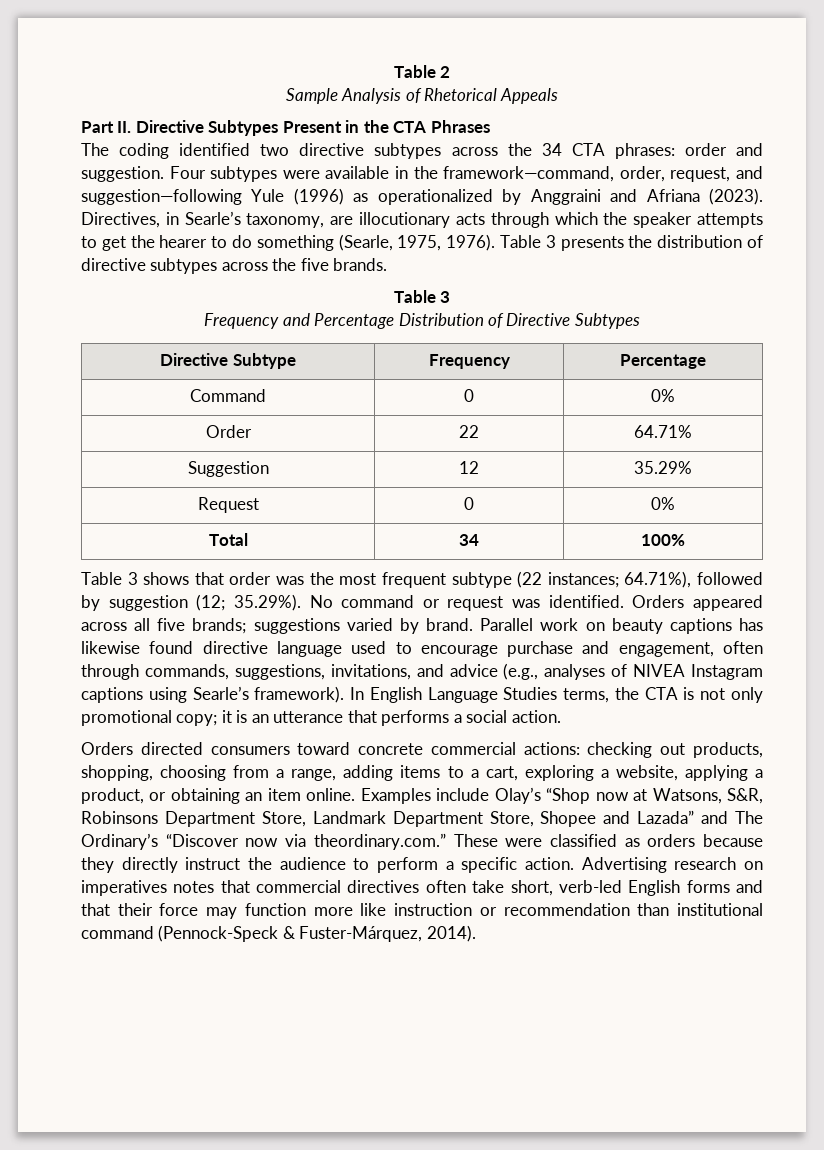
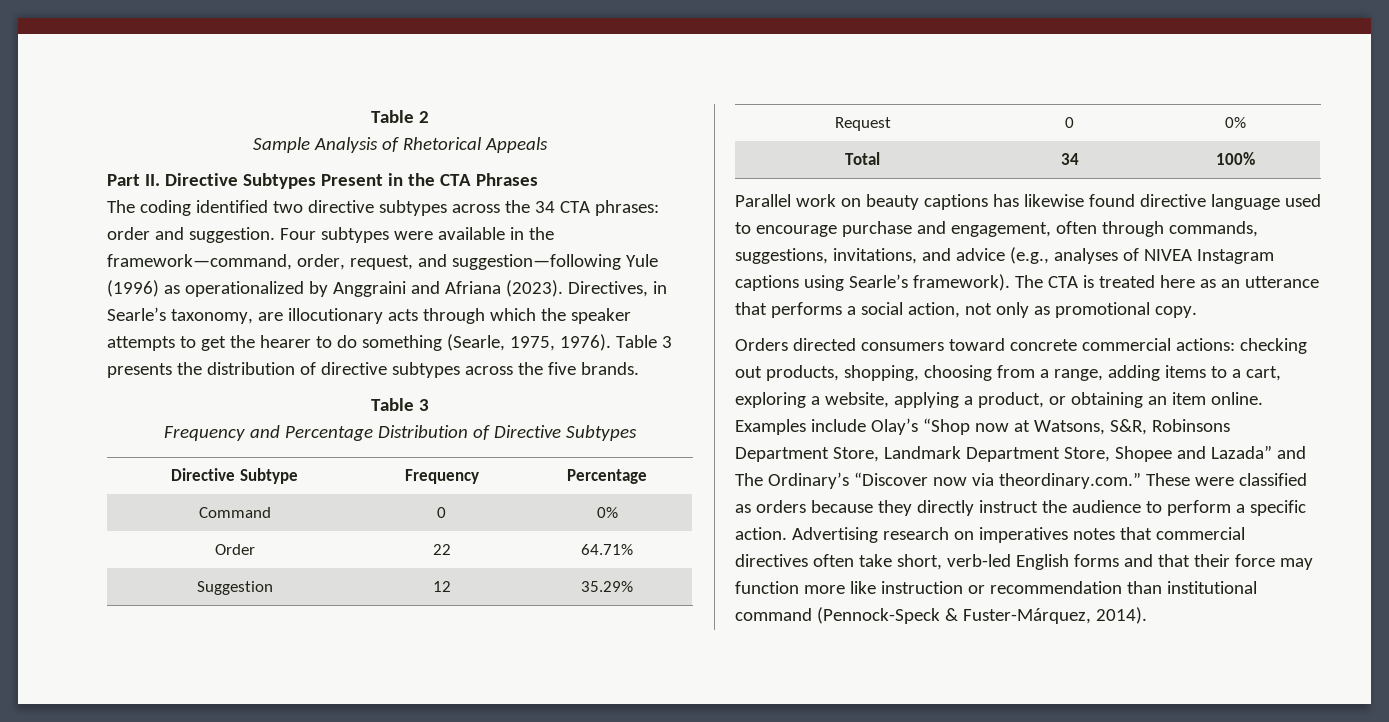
- Table 3 shows that order was the most frequent subtype (22 instances; 64.71%), followed by suggestion (12; 35.29%). No command or request was identified. Orders appeared across all five brands; suggestions varied by brand.
- In English Language Studies terms, the CTA is not only promotional copy; it is an utterance that performs a social action.
+ The CTA is treated here as an utterance that performs a social action, not only as promotional copy.

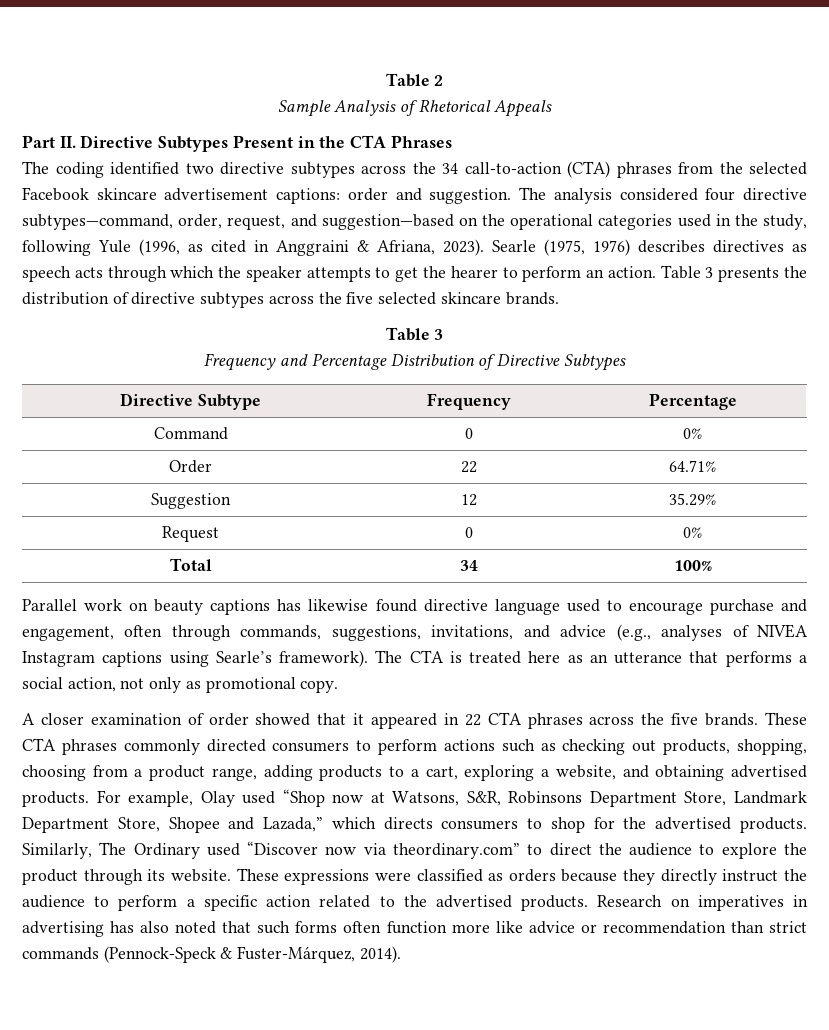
- The coding identified two directive subtypes across the 34 CTA phrases: order and suggestion. Four subtypes were available in the framework—command, order, request, and suggestion—following Yule (1996) as operationalized by Anggraini and Afriana (2023). Directives, in Searle’s taxonomy, are illocutionary acts through which the speaker attempts to get the hearer to do something (Searle, 1975, 1976).
+ The coding identified two directive subtypes across the 34 call-to-action (CTA) phrases from the selected Facebook skincare advertisement captions: order and suggestion. The analysis considered four directive subtypes—command, order, request, and suggestion—based on the operational categories used in the study, following Yule (1996, as cited in Anggraini & Afriana, 2023). Searle (1975, 1976) describes directives as speech acts through which the speaker attempts to get the hearer to perform an action.
- Table 3 presents the distribution of directive subtypes across the five brands.
+ Table 3 presents the distribution of directive subtypes across the five selected skincare brands.
- Orders directed consumers toward concrete commercial actions: checking out products, shopping, choosing from a range, adding items to a cart, exploring a website, applying a product, or obtaining an item online. Examples include Olay’s “Shop now at Watsons, S&R, Robinsons Department Store, Landmark Department Store, Shopee and Lazada” and The Ordinary’s “Discover now via theordinary.com.” These were classified as orders because they directly instruct the audience to perform a specific action. Advertising research on imperatives notes that commercial directives often take short, verb-led English forms and that their force may function more like instruction or recommendation than institutional command (Pennock-Speck & Fuster-Márquez, 2014).
+ A closer examination of order showed that it appeared in 22 CTA phrases across the five brands. These CTA phrases commonly directed consumers to perform actions such as checking out products, shopping, choosing from a product range, adding products to a cart, exploring a website, and obtaining advertised products. For example, Olay used “Shop now at Watsons, S&R, Robinsons Department Store, Landmark Department Store, Shopee and Lazada,” which directs consumers to shop for the advertised products. Similarly, The Ordinary used “Discover now via theordinary.com” to direct the audience to explore the product through its website. These expressions were classified as orders because they directly instruct the audience to perform a specific action related to the advertised products. Research on imperatives in advertising has also noted that such forms often function more like advice or recommendation than strict commands (Pennock-Speck & Fuster-Márquez, 2014).

